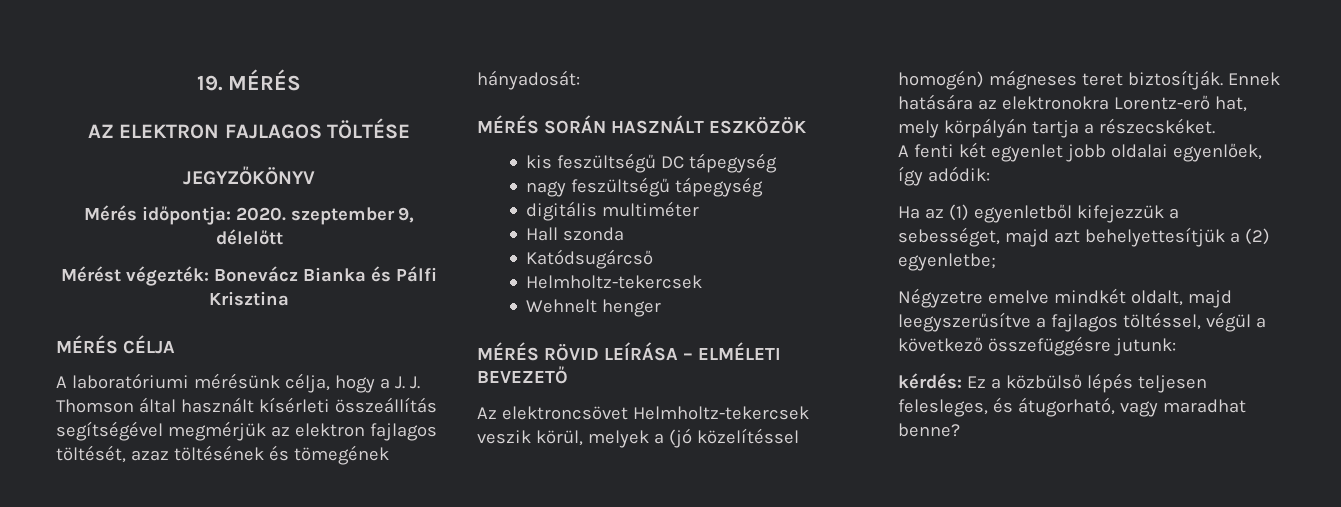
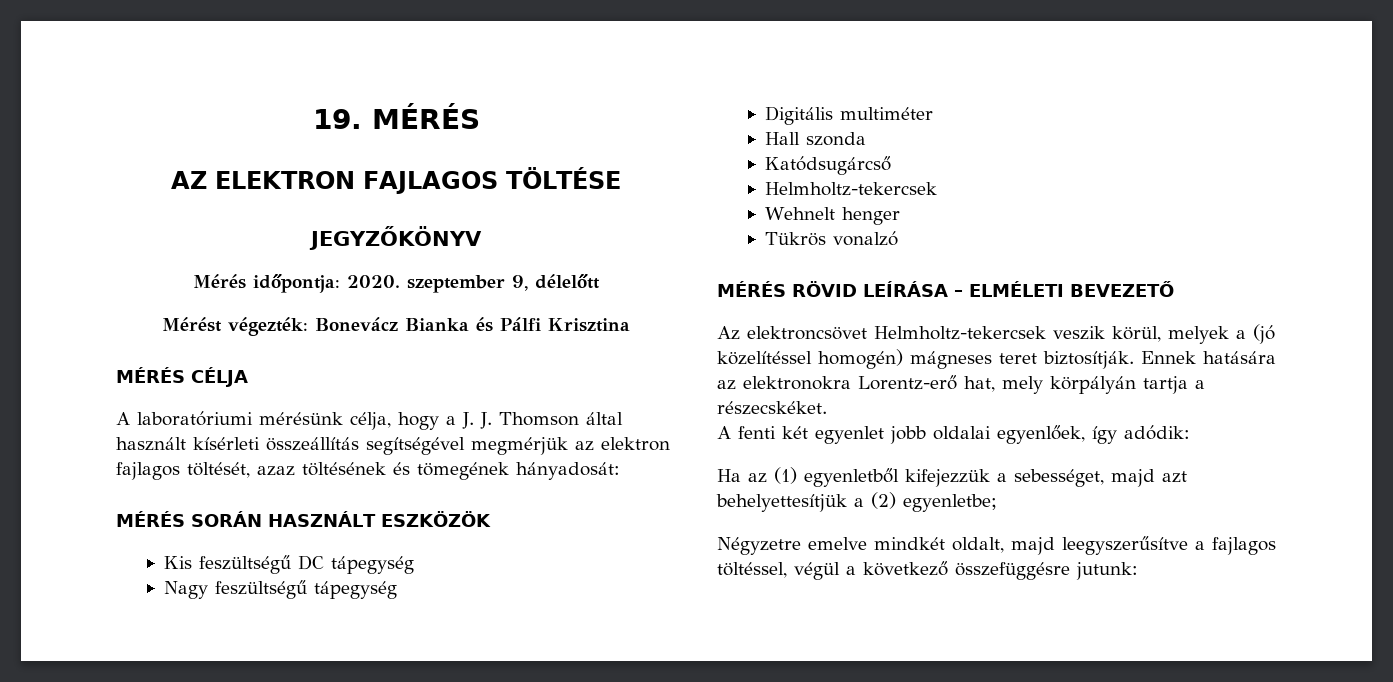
- kis feszültségű DC tápegység
+ Kis feszültségű DC tápegység
- nagy feszültségű tápegység
+ Nagy feszültségű tápegység
- digitális multiméter
+ Digitális multiméter
+ Tükrös vonalzó
- kérdés: Ez a közbülső lépés teljesen felesleges, és átugorható, vagy maradhat benne?

